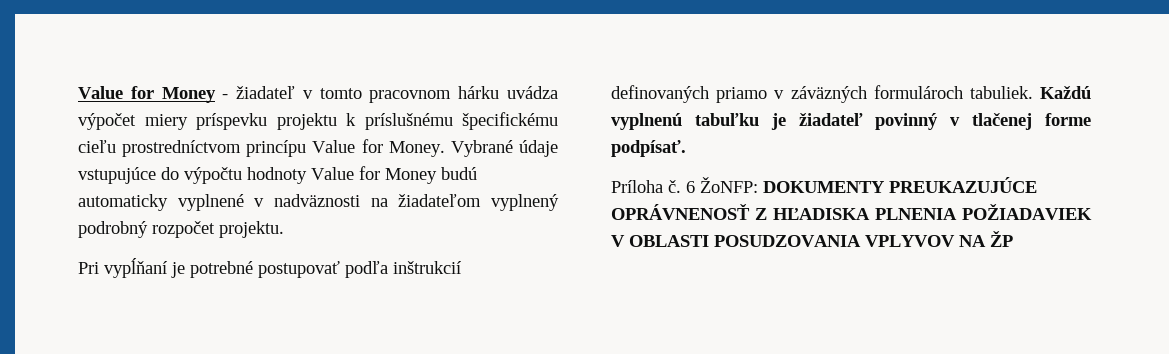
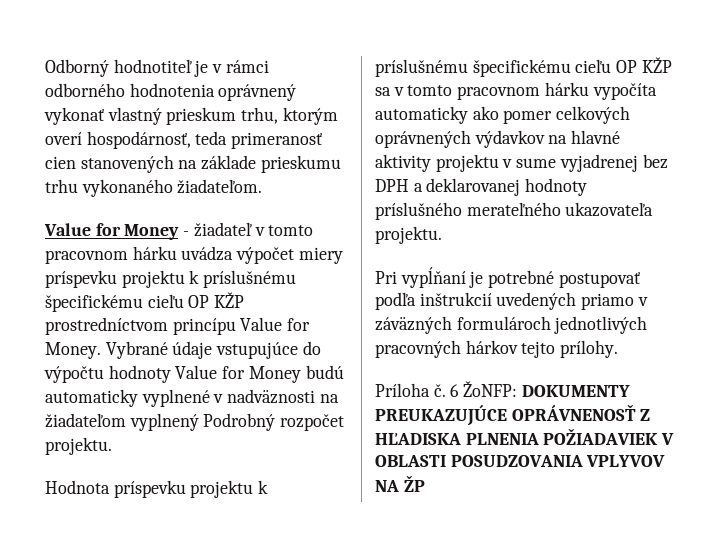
+ Odborný hodnotiteľ je v rámci odborného hodnotenia oprávnený vykonať vlastný prieskum trhu, ktorým overí hospodárnosť, teda primeranosť cien stanovených na základe prieskumu trhu vykonaného žiadateľom.
- Value for Money - žiadateľ v tomto pracovnom hárku uvádza výpočet miery príspevku projektu k príslušnému špecifickému cieľu prostredníctvom princípu Value for Money.
+ Value for Money - žiadateľ v tomto pracovnom hárku uvádza výpočet miery príspevku projektu k príslušnému špecifickému cieľu OP KŽP prostredníctvom princípu Value for Money.
- Vybrané údaje vstupujúce do výpočtu hodnoty Value for Money budú automaticky vyplnené v nadväznosti na žiadateľom vyplnený podrobný rozpočet projektu.
+ Vybrané údaje vstupujúce do výpočtu hodnoty Value for Money budú automaticky vyplnené v nadväznosti na žiadateľom vyplnený Podrobný rozpočet projektu.
+ Hodnota príspevku projektu k príslušnému špecifickému cieľu OP KŽP sa v tomto pracovnom hárku vypočíta automaticky ako pomer celkových oprávnených výdavkov na hlavné aktivity projektu v sume vyjadrenej bez DPH a deklarovanej hodnoty príslušného merateľného ukazovateľa projektu.
- Pri vypĺňaní je potrebné postupovať podľa inštrukcií definovaných priamo v záväzných formulároch tabuliek. Každú vyplnenú tabuľku je žiadateľ povinný v tlačenej forme podpísať.
+ Pri vypĺňaní je potrebné postupovať podľa inštrukcií uvedených priamo v záväzných formulároch jednotlivých pracovných hárkov tejto prílohy.

